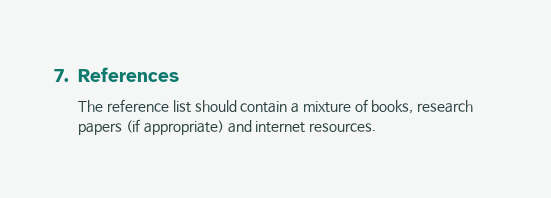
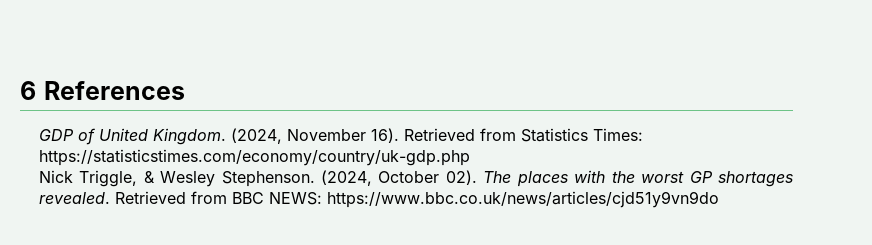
- 7. References
+ 6 References
- The reference list should contain a mixture of books, research papers (if appropriate) and internet resources.
+ GDP of United Kingdom. (2024, November 16). Retrieved from Statistics Times: https://statisticstimes.com/economy/country/uk-gdp.php
+ Nick Triggle, & Wesley Stephenson. (2024, October 02). The places with the worst GP shortages revealed. Retrieved from BBC NEWS: https://www.bbc.co.uk/news/articles/cjd51y9vn9do

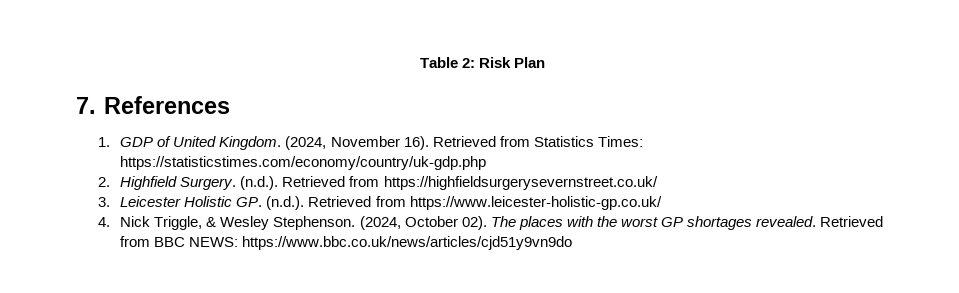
- 6 References
+ Table 2: Risk Plan
+ 7. References
- GDP of United Kingdom.
+ 1. GDP of United Kingdom.
- Nick Triggle, & Wesley Stephenson.
+ 2. Highfield Surgery. (n.d.). Retrieved from https://highfieldsurgerysevernstreet.co.uk/
+ 3. Leicester Holistic GP. (n.d.). Retrieved from https://www.leicester-holistic-gp.co.uk/
+ 4. Nick Triggle, & Wesley Stephenson.

